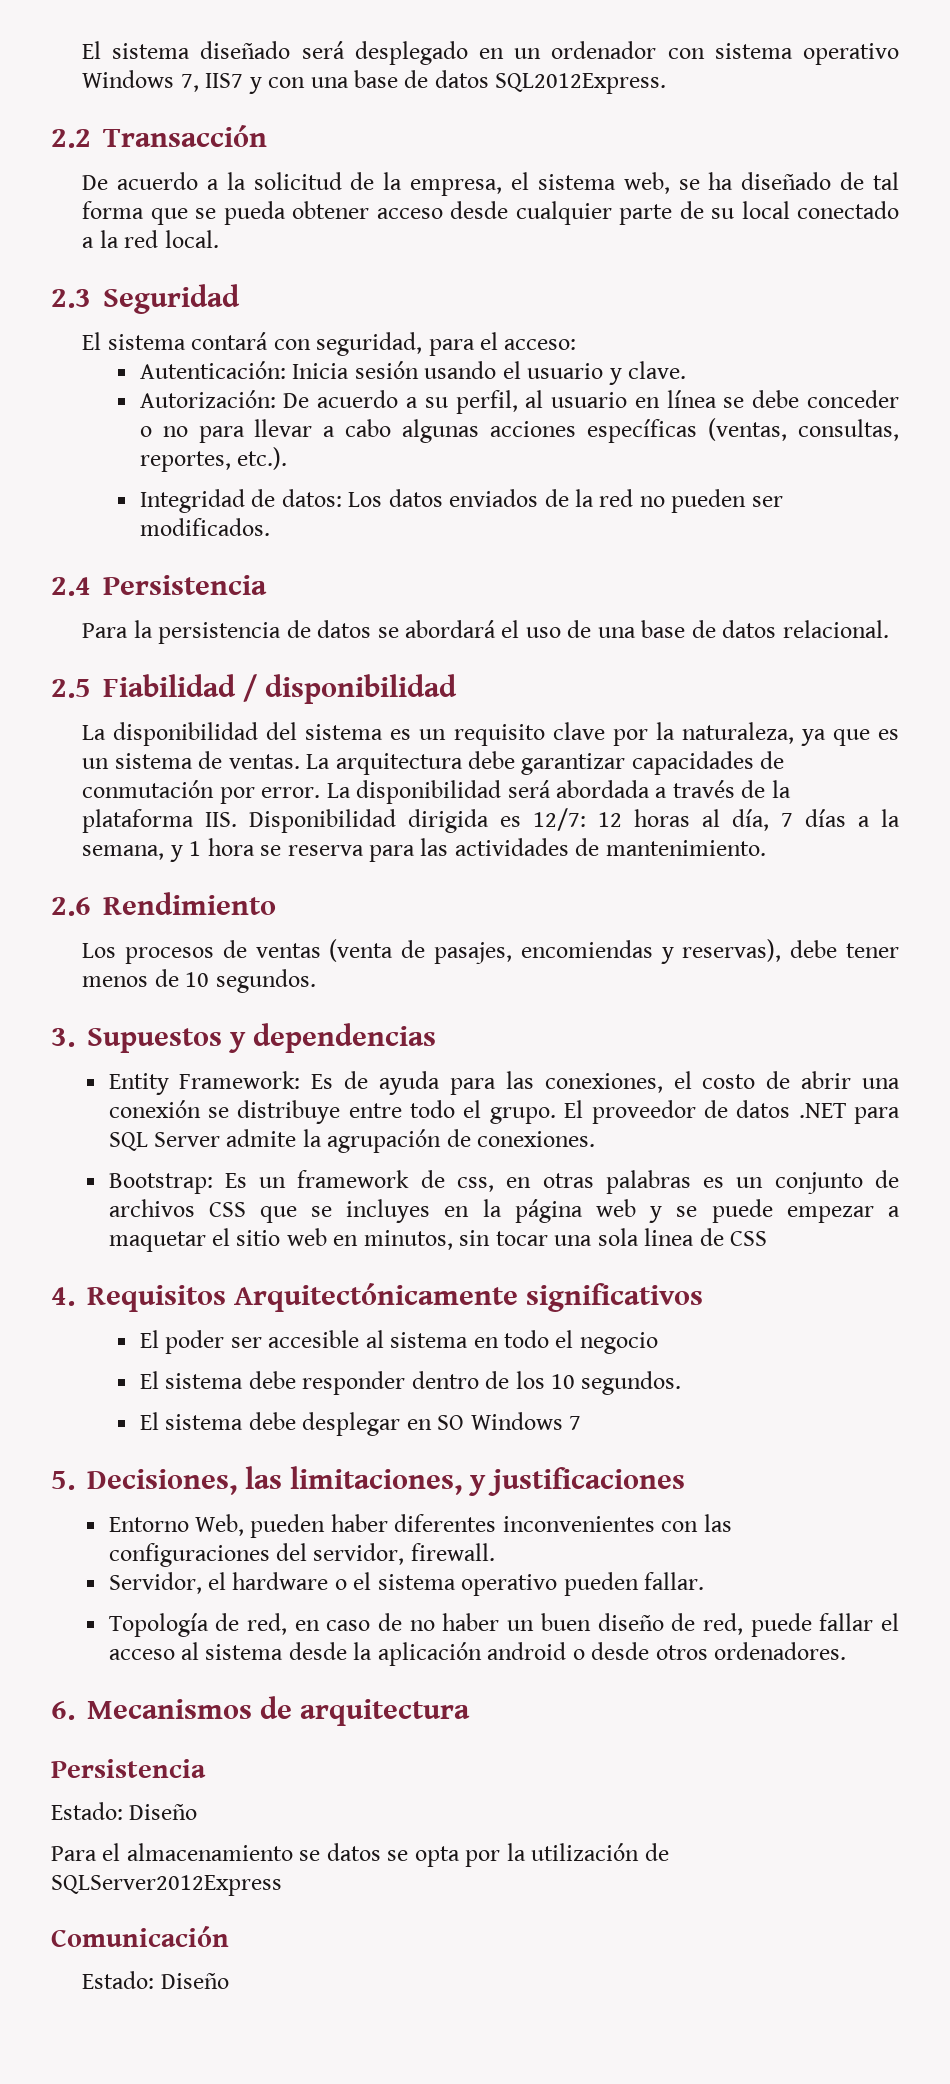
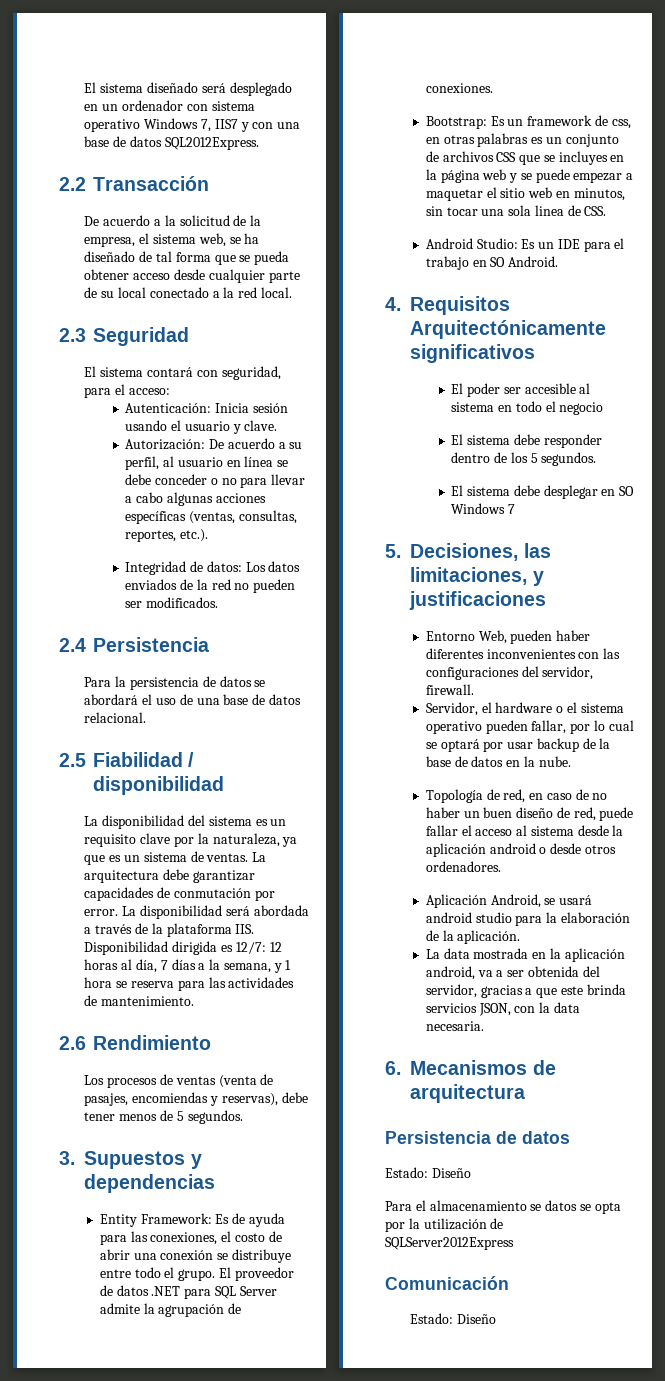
- Los procesos de ventas (venta de pasajes, encomiendas y reservas), debe tener menos de 10 segundos.
+ Los procesos de ventas (venta de pasajes, encomiendas y reservas), debe tener menos de 5 segundos.
- Bootstrap: Es un framework de css, en otras palabras es un conjunto de archivos CSS que se incluyes en la página web y se puede empezar a maquetar el sitio web en minutos, sin tocar una sola linea de CSS
+ Bootstrap: Es un framework de css, en otras palabras es un conjunto de archivos CSS que se incluyes en la página web y se puede empezar a maquetar el sitio web en minutos, sin tocar una sola linea de CSS.
+ Android Studio: Es un IDE para el trabajo en SO Android.
- El sistema debe responder dentro de los 10 segundos.
+ El sistema debe responder dentro de los 5 segundos.
- Servidor, el hardware o el sistema operativo pueden fallar.
+ Servidor, el hardware o el sistema operativo pueden fallar, por lo cual se optará por usar backup de la base de datos en la nube.
+ Aplicación Android, se usará android studio para la elaboración de la aplicación.
+ La data mostrada en la aplicación android, va a ser obtenida del servidor, gracias a que este brinda servicios JSON, con la data necesaria.
  6. Mecanismos de arquitectura
- Persistencia
+ Persistencia de datos

